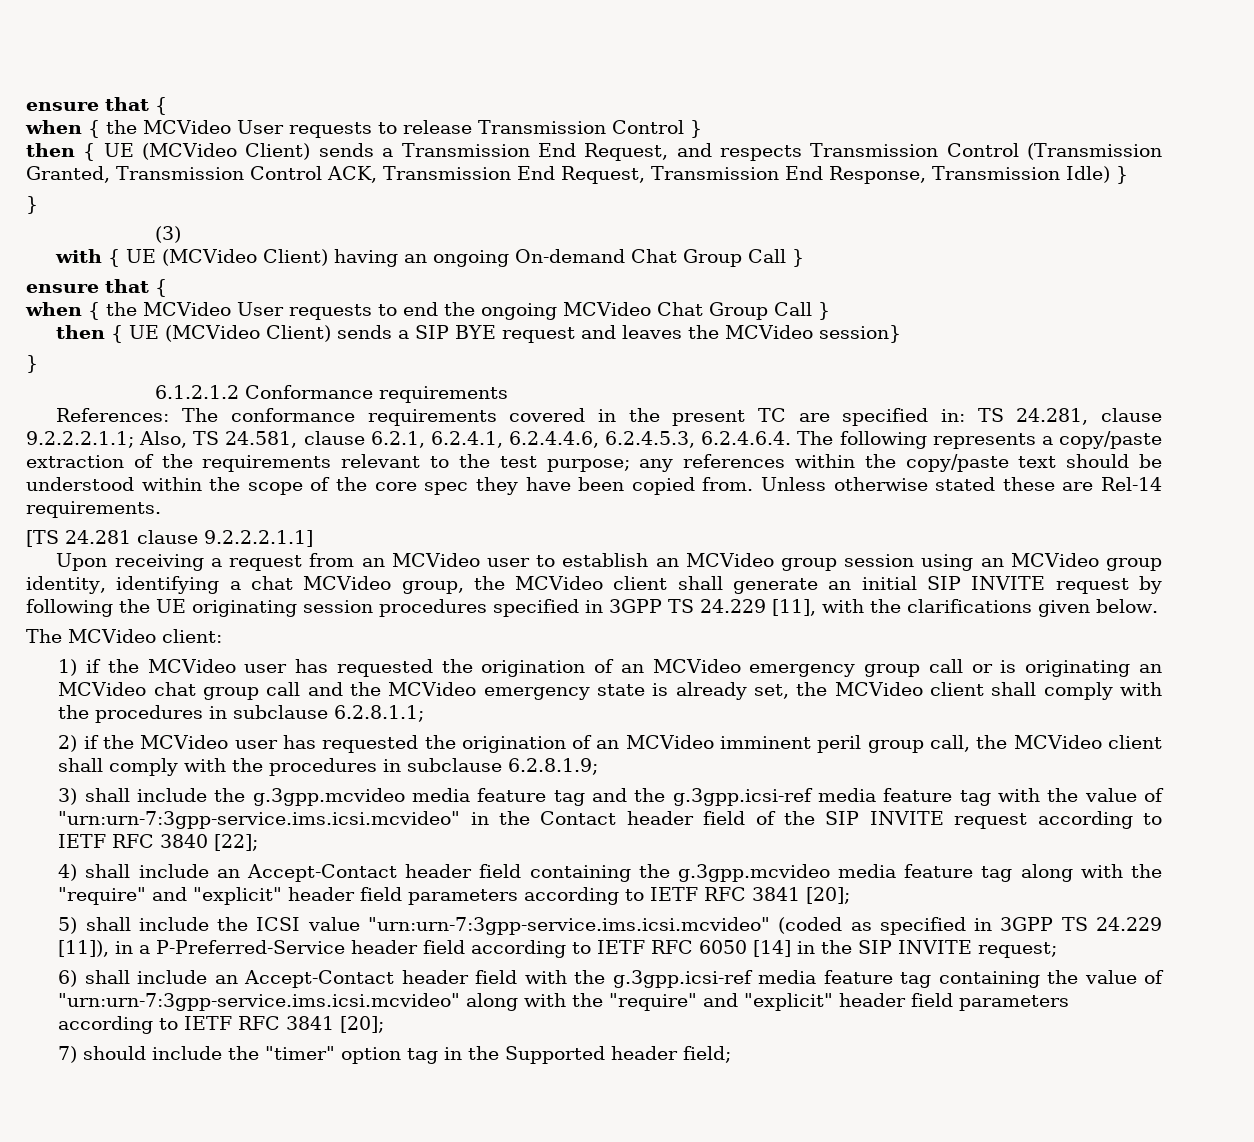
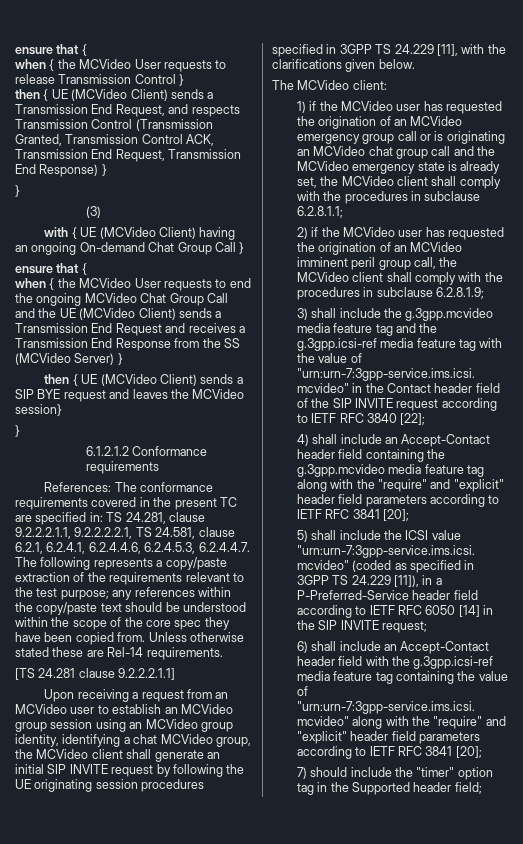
- then { UE (MCVideo Client) sends a Transmission End Request, and respects Transmission Control (Transmission Granted, Transmission Control ACK, Transmission End Request, Transmission End Response, Transmission Idle) }
+ then { UE (MCVideo Client) sends a Transmission End Request, and respects Transmission Control (Transmission Granted, Transmission Control ACK, Transmission End Request, Transmission End Response) }
- when { the MCVideo User requests to end the ongoing MCVideo Chat Group Call }
+ when { the MCVideo User requests to end the ongoing MCVideo Chat Group Call and the UE (MCVideo Client) sends a Transmission End Request and receives a Transmission End Response from the SS (MCVideo Server) }
- References: The conformance requirements covered in the present TC are specified in: TS 24.281, clause 9.2.2.2.1.1; Also, TS 24.581, clause 6.2.1, 6.2.4.1, 6.2.4.4.6, 6.2.4.5.3, 6.2.4.6.4. The following represents a copy/paste extraction of the requirements relevant to the test purpose; any references within the copy/paste text should be understood within the scope of the core spec they have been copied from.
+ References: The conformance requirements covered in the present TC are specified in: TS 24.281, clause 9.2.2.2.1.1, 9.2.2.2.2.1, TS 24.581, clause 6.2.1, 6.2.4.1, 6.2.4.4.6, 6.2.4.5.3, 6.2.4.4.7. The following represents a copy/paste extraction of the requirements relevant to the test purpose; any references within the copy/paste text should be understood within the scope of the core spec they have been copied from.

